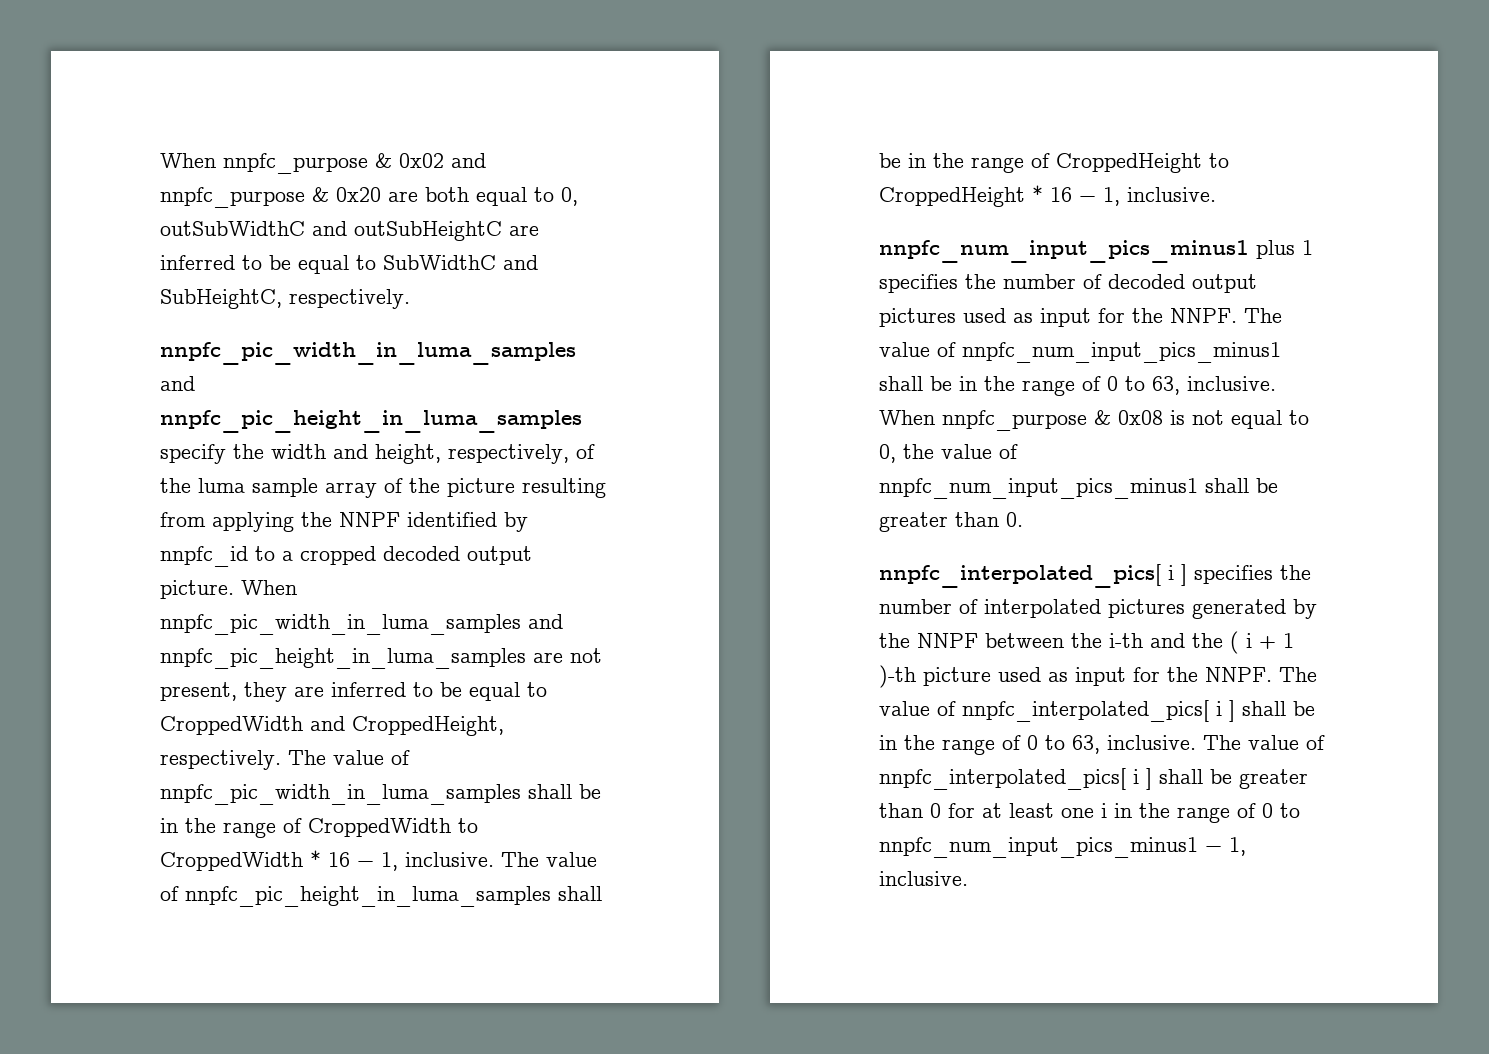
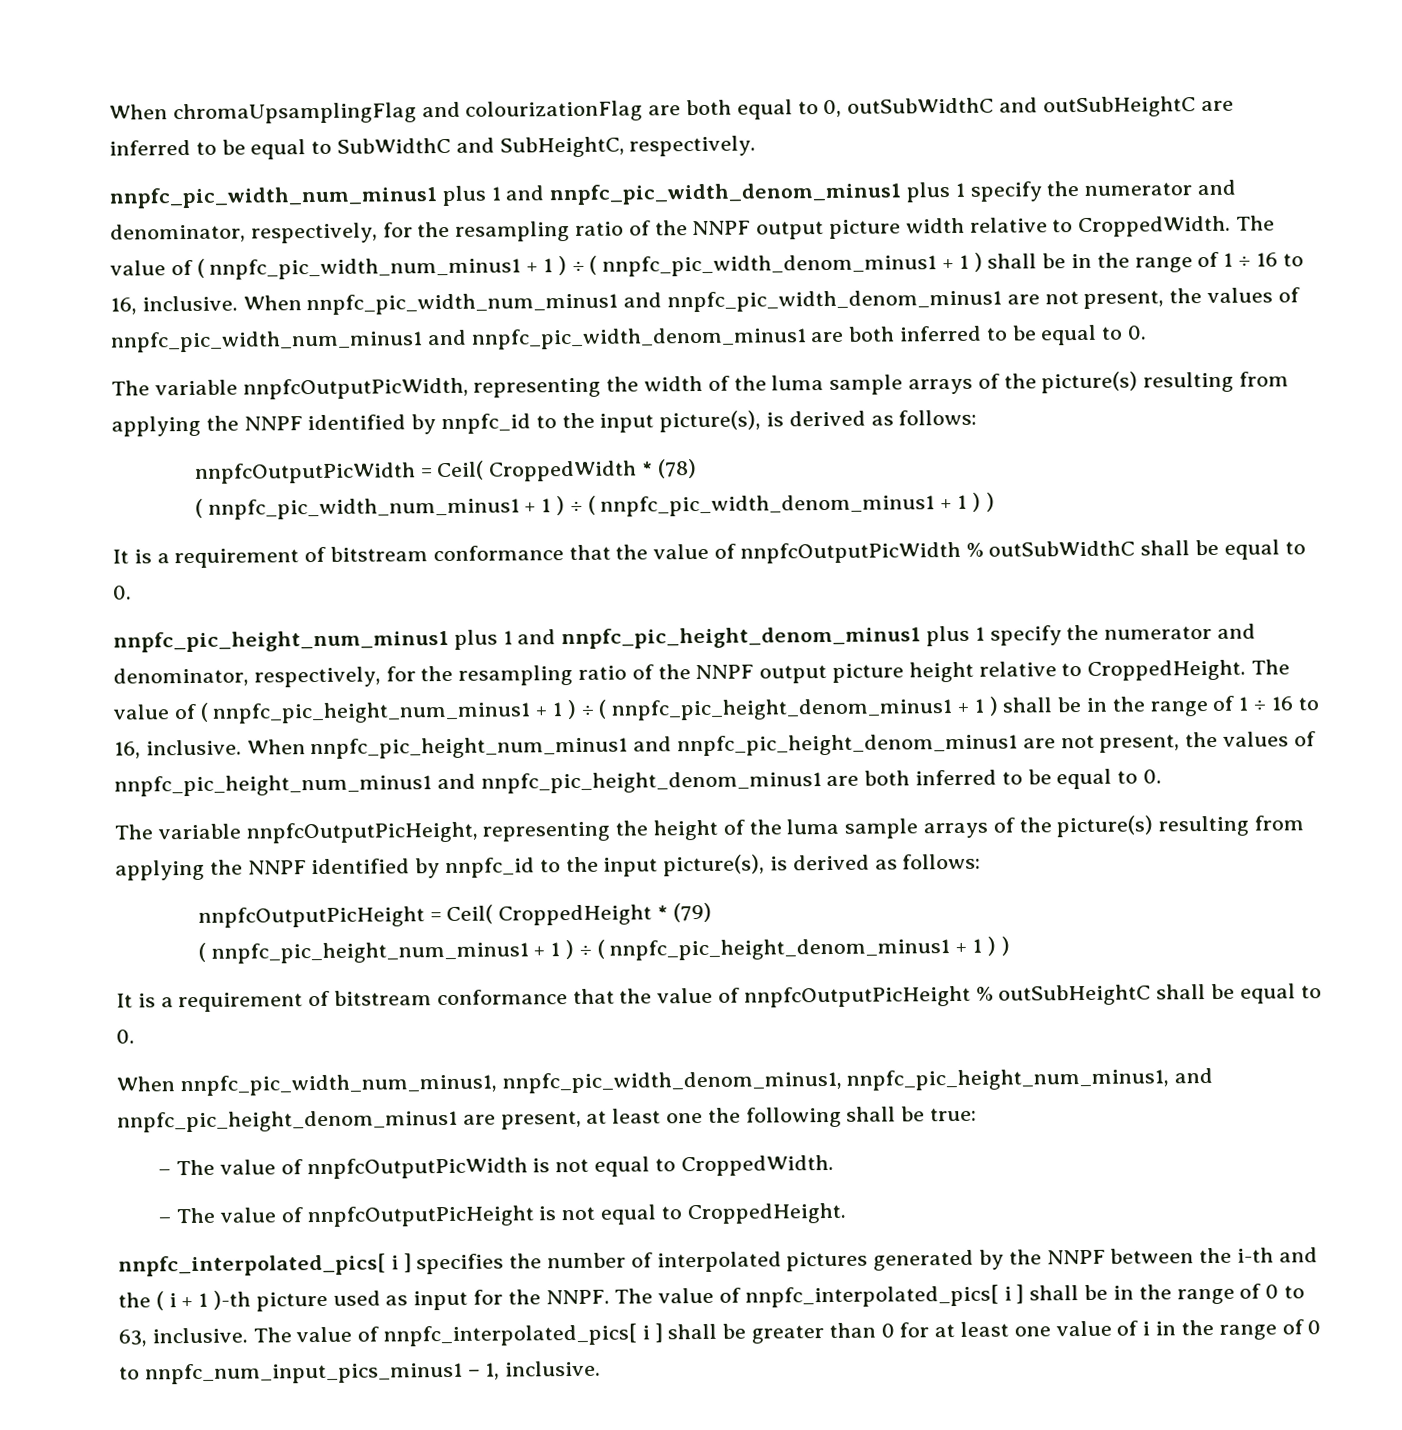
- When nnpfc_purpose & 0x02 and nnpfc_purpose & 0x20 are both equal to 0, outSubWidthC and outSubHeightC are inferred to be equal to SubWidthC and SubHeightC, respectively.
+ When chromaUpsamplingFlag and colourizationFlag are both equal to 0, outSubWidthC and outSubHeightC are inferred to be equal to SubWidthC and SubHeightC, respectively.
- nnpfc_pic_width_in_luma_samples and nnpfc_pic_height_in_luma_samples specify the width and height, respectively, of the luma sample array of the picture resulting from applying the NNPF identified by nnpfc_id to a cropped decoded output picture. When nnpfc_pic_width_in_luma_samples and nnpfc_pic_height_in_luma_samples are not present, they are inferred to be equal to CroppedWidth and CroppedHeight, respectively. The value of nnpfc_pic_width_in_luma_samples shall be in the range of CroppedWidth to CroppedWidth * 16 − 1, inclusive. The value of nnpfc_pic_height_in_luma_samples shall be in the range of CroppedHeight to CroppedHeight * 16 − 1, inclusive.
- nnpfc_num_input_pics_minus1 plus 1 specifies the number of decoded output pictures used as input for the NNPF. The value of nnpfc_num_input_pics_minus1 shall be in the range of 0 to 63, inclusive. When nnpfc_purpose & 0x08 is not equal to 0, the value of nnpfc_num_input_pics_minus1 shall be greater than 0.
+ nnpfc_pic_width_num_minus1 plus 1 and nnpfc_pic_width_denom_minus1 plus 1 specify the numerator and denominator, respectively, for the resampling ratio of the NNPF output picture width relative to CroppedWidth. The value of ( nnpfc_pic_width_num_minus1 + 1 ) ÷ ( nnpfc_pic_width_denom_minus1 + 1 ) shall be in the range of 1 ÷ 16 to 16, inclusive. When nnpfc_pic_width_num_minus1 and nnpfc_pic_width_denom_minus1 are not present, the values of nnpfc_pic_width_num_minus1 and nnpfc_pic_width_denom_minus1 are both inferred to be equal to 0.
+ The variable nnpfcOutputPicWidth, representing the width of the luma sample arrays of the picture(s) resulting from applying the NNPF identified by nnpfc_id to the input picture(s), is derived as follows:
+ nnpfcOutputPicWidth = Ceil( CroppedWidth * (78)
+ ( nnpfc_pic_width_num_minus1 + 1 ) ÷ ( nnpfc_pic_width_denom_minus1 + 1 ) )
+ It is a requirement of bitstream conformance that the value of nnpfcOutputPicWidth % outSubWidthC shall be equal to 0.
+ nnpfc_pic_height_num_minus1 plus 1 and nnpfc_pic_height_denom_minus1 plus 1 specify the numerator and denominator, respectively, for the resampling ratio of the NNPF output picture height relative to CroppedHeight. The value of ( nnpfc_pic_height_num_minus1 + 1 ) ÷ ( nnpfc_pic_height_denom_minus1 + 1 ) shall be in the range of 1 ÷ 16 to 16, inclusive. When nnpfc_pic_height_num_minus1 and nnpfc_pic_height_denom_minus1 are not present, the values of nnpfc_pic_height_num_minus1 and nnpfc_pic_height_denom_minus1 are both inferred to be equal to 0.
+ The variable nnpfcOutputPicHeight, representing the height of the luma sample arrays of the picture(s) resulting from applying the NNPF identified by nnpfc_id to the input picture(s), is derived as follows:
+ nnpfcOutputPicHeight = Ceil( CroppedHeight * (79)
+ ( nnpfc_pic_height_num_minus1 + 1 ) ÷ ( nnpfc_pic_height_denom_minus1 + 1 ) )
+ It is a requirement of bitstream conformance that the value of nnpfcOutputPicHeight % outSubHeightC shall be equal to 0.
+ When nnpfc_pic_width_num_minus1, nnpfc_pic_width_denom_minus1, nnpfc_pic_height_num_minus1, and nnpfc_pic_height_denom_minus1 are present, at least one the following shall be true:
+ – The value of nnpfcOutputPicWidth is not equal to CroppedWidth.
+ – The value of nnpfcOutputPicHeight is not equal to CroppedHeight.
- The value of nnpfc_interpolated_pics[ i ] shall be greater than 0 for at least one i in the range of 0 to nnpfc_num_input_pics_minus1 − 1, inclusive.
+ The value of nnpfc_interpolated_pics[ i ] shall be greater than 0 for at least one value of i in the range of 0 to nnpfc_num_input_pics_minus1 − 1, inclusive.

